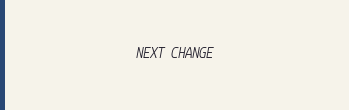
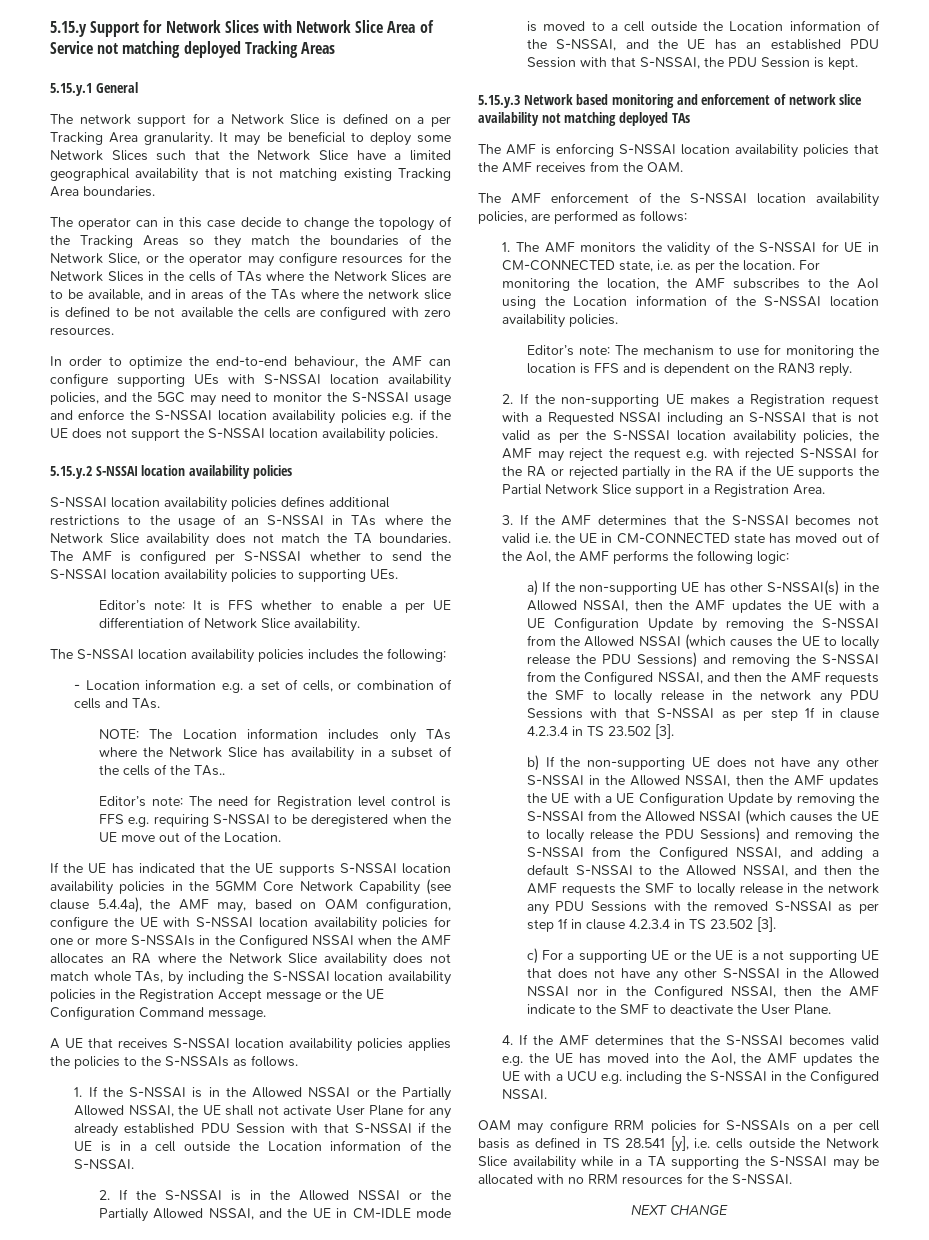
+ 5.15.y Support for Network Slices with Network Slice Area of Service not matching deployed Tracking Areas
+ 5.15.y.1 General
+ The network support for a Network Slice is defined on a per Tracking Area granularity. It may be beneficial to deploy some Network Slices such that the Network Slice have a limited geographical availability that is not matching existing Tracking Area boundaries.
+ The operator can in this case decide to change the topology of the Tracking Areas so they match the boundaries of the Network Slice, or the operator may configure resources for the Network Slices in the cells of TAs where the Network Slices are to be available, and in areas of the TAs where the network slice is defined to be not available the cells are configured with zero resources.
+ In order to optimize the end-to-end behaviour, the AMF can configure supporting UEs with S-NSSAI location availability policies, and the 5GC may need to monitor the S-NSSAI usage and enforce the S-NSSAI location availability policies e.g. if the UE does not support the S-NSSAI location availability policies.
+ 5.15.y.2 S-NSSAI location availability policies
+ S-NSSAI location availability policies defines additional restrictions to the usage of an S-NSSAI in TAs where the Network Slice availability does not match the TA boundaries. The AMF is configured per S-NSSAI whether to send the S-NSSAI location availability policies to supporting UEs.
+ Editor’s note: It is FFS whether to enable a per UE differentiation of Network Slice availability.
+ The S-NSSAI location availability policies includes the following:
+ - Location information e.g. a set of cells, or combination of cells and TAs.
+ NOTE: The Location information includes only TAs where the Network Slice has availability in a subset of the cells of the TAs..
+ Editor’s note: The need for Registration level control is FFS e.g. requiring S-NSSAI to be deregistered when the UE move out of the Location.
+ If the UE has indicated that the UE supports S-NSSAI location availability policies in the 5GMM Core Network Capability (see clause 5.4.4a), the AMF may, based on OAM configuration, configure the UE with S-NSSAI location availability policies for one or more S-NSSAIs in the Configured NSSAI when the AMF allocates an RA where the Network Slice availability does not match whole TAs, by including the S-NSSAI location availability policies in the Registration Accept message or the UE Configuration Command message.
+ A UE that receives S-NSSAI location availability policies applies the policies to the S-NSSAIs as follows.
+ 1. If the S-NSSAI is in the Allowed NSSAI or the Partially Allowed NSSAI, the UE shall not activate User Plane for any already established PDU Session with that S-NSSAI if the UE is in a cell outside the Location information of the S-NSSAI.
+ 2. If the S-NSSAI is in the Allowed NSSAI or the Partially Allowed NSSAI, and the UE in CM-IDLE mode is moved to a cell outside the Location information of the S-NSSAI, and the UE has an established PDU Session with that S-NSSAI, the PDU Session is kept.
+ 5.15.y.3 Network based monitoring and enforcement of network slice availability not matching deployed TAs
+ The AMF is enforcing S-NSSAI location availability policies that the AMF receives from the OAM.
+ The AMF enforcement of the S-NSSAI location availability policies, are performed as follows:
+ 1. The AMF monitors the validity of the S-NSSAI for UE in CM-CONNECTED state, i.e. as per the location. For monitoring the location, the AMF subscribes to the AoI using the Location information of the S-NSSAI location availability policies.
+ Editor’s note: The mechanism to use for monitoring the location is FFS and is dependent on the RAN3 reply.
+ 2. If the non-supporting UE makes a Registration request with a Requested NSSAI including an S-NSSAI that is not valid as per the S-NSSAI location availability policies, the AMF may reject the request e.g. with rejected S-NSSAI for the RA or rejected partially in the RA if the UE supports the Partial Network Slice support in a Registration Area.
+ 3. If the AMF determines that the S-NSSAI becomes not valid i.e. the UE in CM-CONNECTED state has moved out of the AoI, the AMF performs the following logic:
+ a) If the non-supporting UE has other S-NSSAI(s) in the Allowed NSSAI, then the AMF updates the UE with a UE Configuration Update by removing the S-NSSAI from the Allowed NSSAI (which causes the UE to locally release the PDU Sessions) and removing the S-NSSAI from the Configured NSSAI, and then the AMF requests the SMF to locally release in the network any PDU Sessions with that S-NSSAI as per step 1f in clause 4.2.3.4 in TS 23.502 [3].
+ b) If the non-supporting UE does not have any other S-NSSAI in the Allowed NSSAI, then the AMF updates the UE with a UE Configuration Update by removing the S-NSSAI from the Allowed NSSAI (which causes the UE to locally release the PDU Sessions) and removing the S-NSSAI from the Configured NSSAI, and adding a default S-NSSAI to the Allowed NSSAI, and then the AMF requests the SMF to locally release in the network any PDU Sessions with the removed S-NSSAI as per step 1f in clause 4.2.3.4 in TS 23.502 [3].
+ c) For a supporting UE or the UE is a not supporting UE that does not have any other S-NSSAI in the Allowed NSSAI nor in the Configured NSSAI, then the AMF indicate to the SMF to deactivate the User Plane.
+ 4. If the AMF determines that the S-NSSAI becomes valid e.g. the UE has moved into the AoI, the AMF updates the UE with a UCU e.g. including the S-NSSAI in the Configured NSSAI.
+ OAM may configure RRM policies for S-NSSAIs on a per cell basis as defined in TS 28.541 [y], i.e. cells outside the Network Slice availability while in a TA supporting the S-NSSAI may be allocated with no RRM resources for the S-NSSAI.

